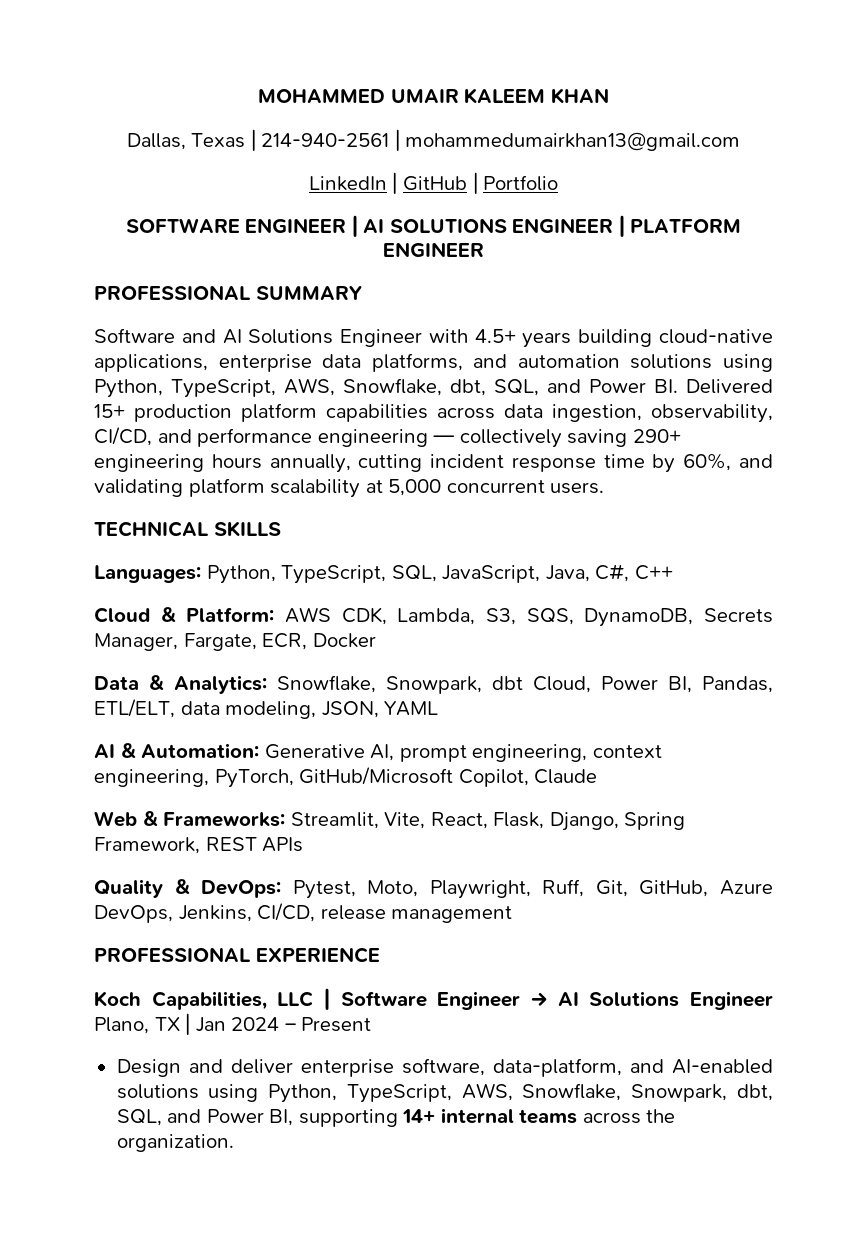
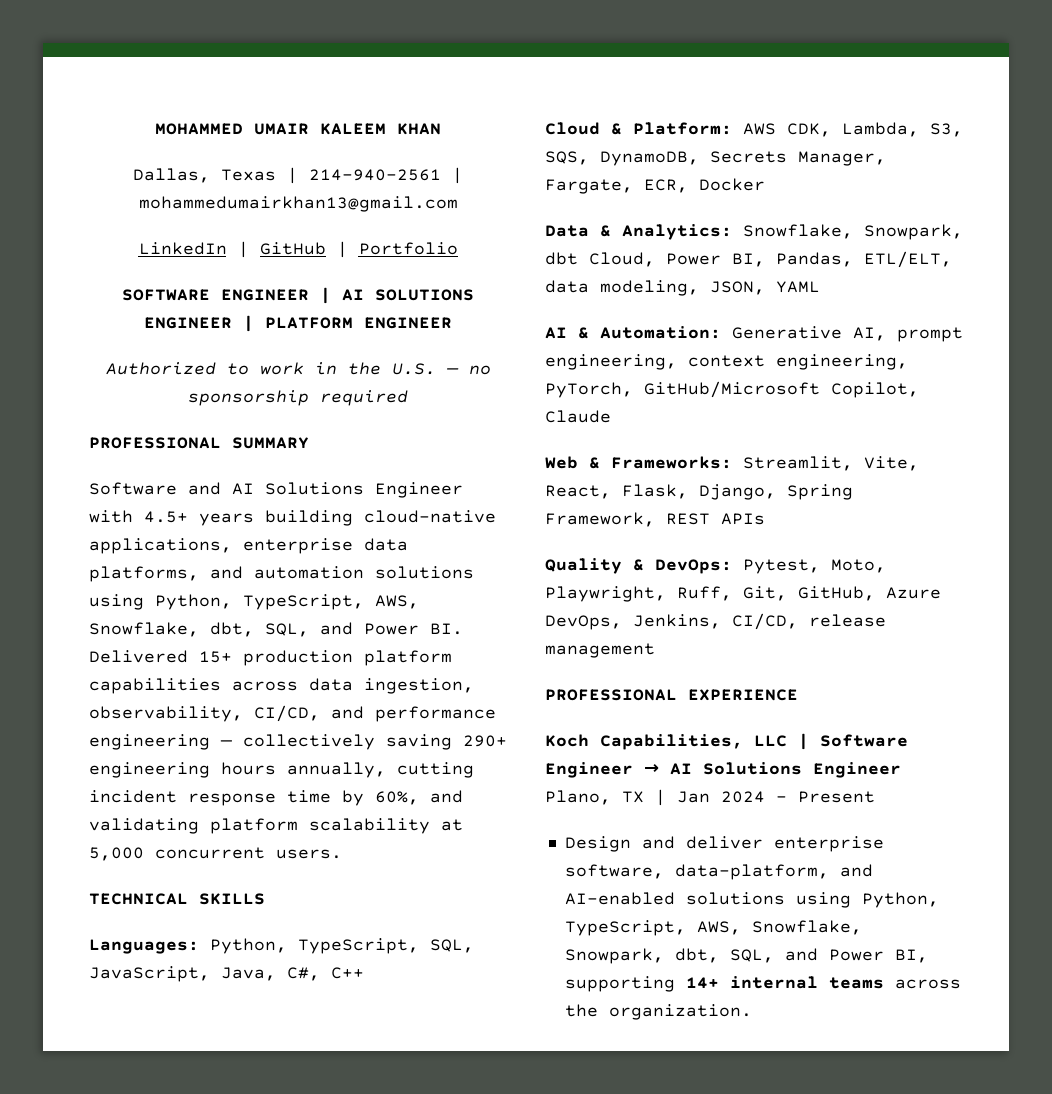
+ Authorized to work in the U.S. — no sponsorship required

